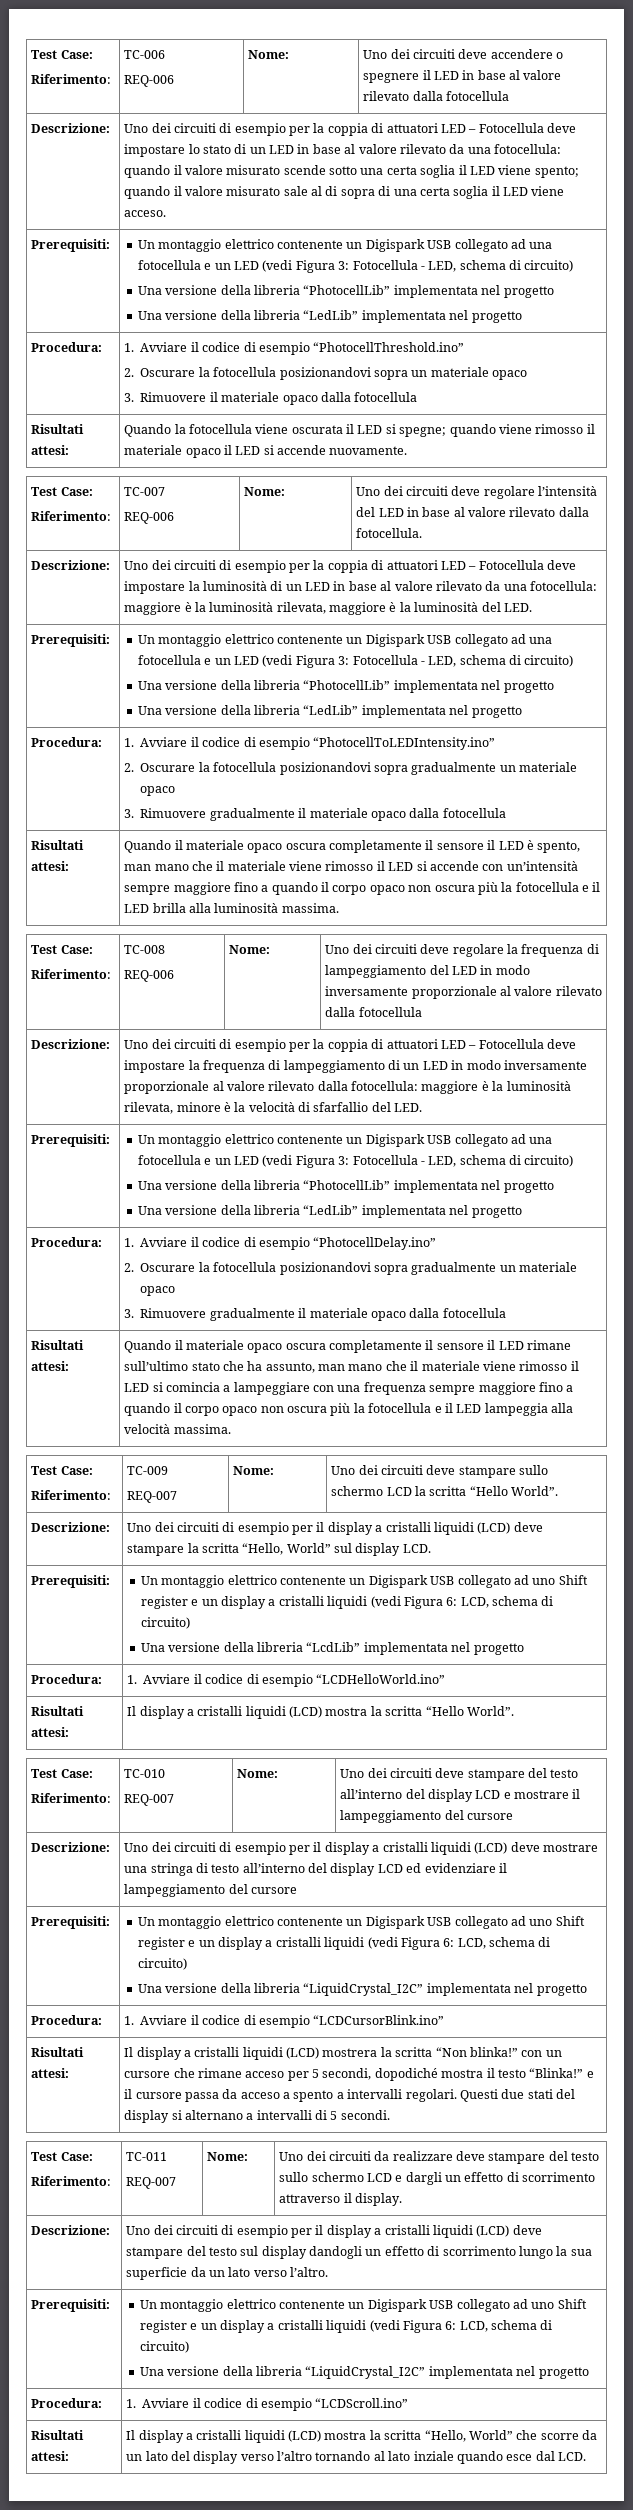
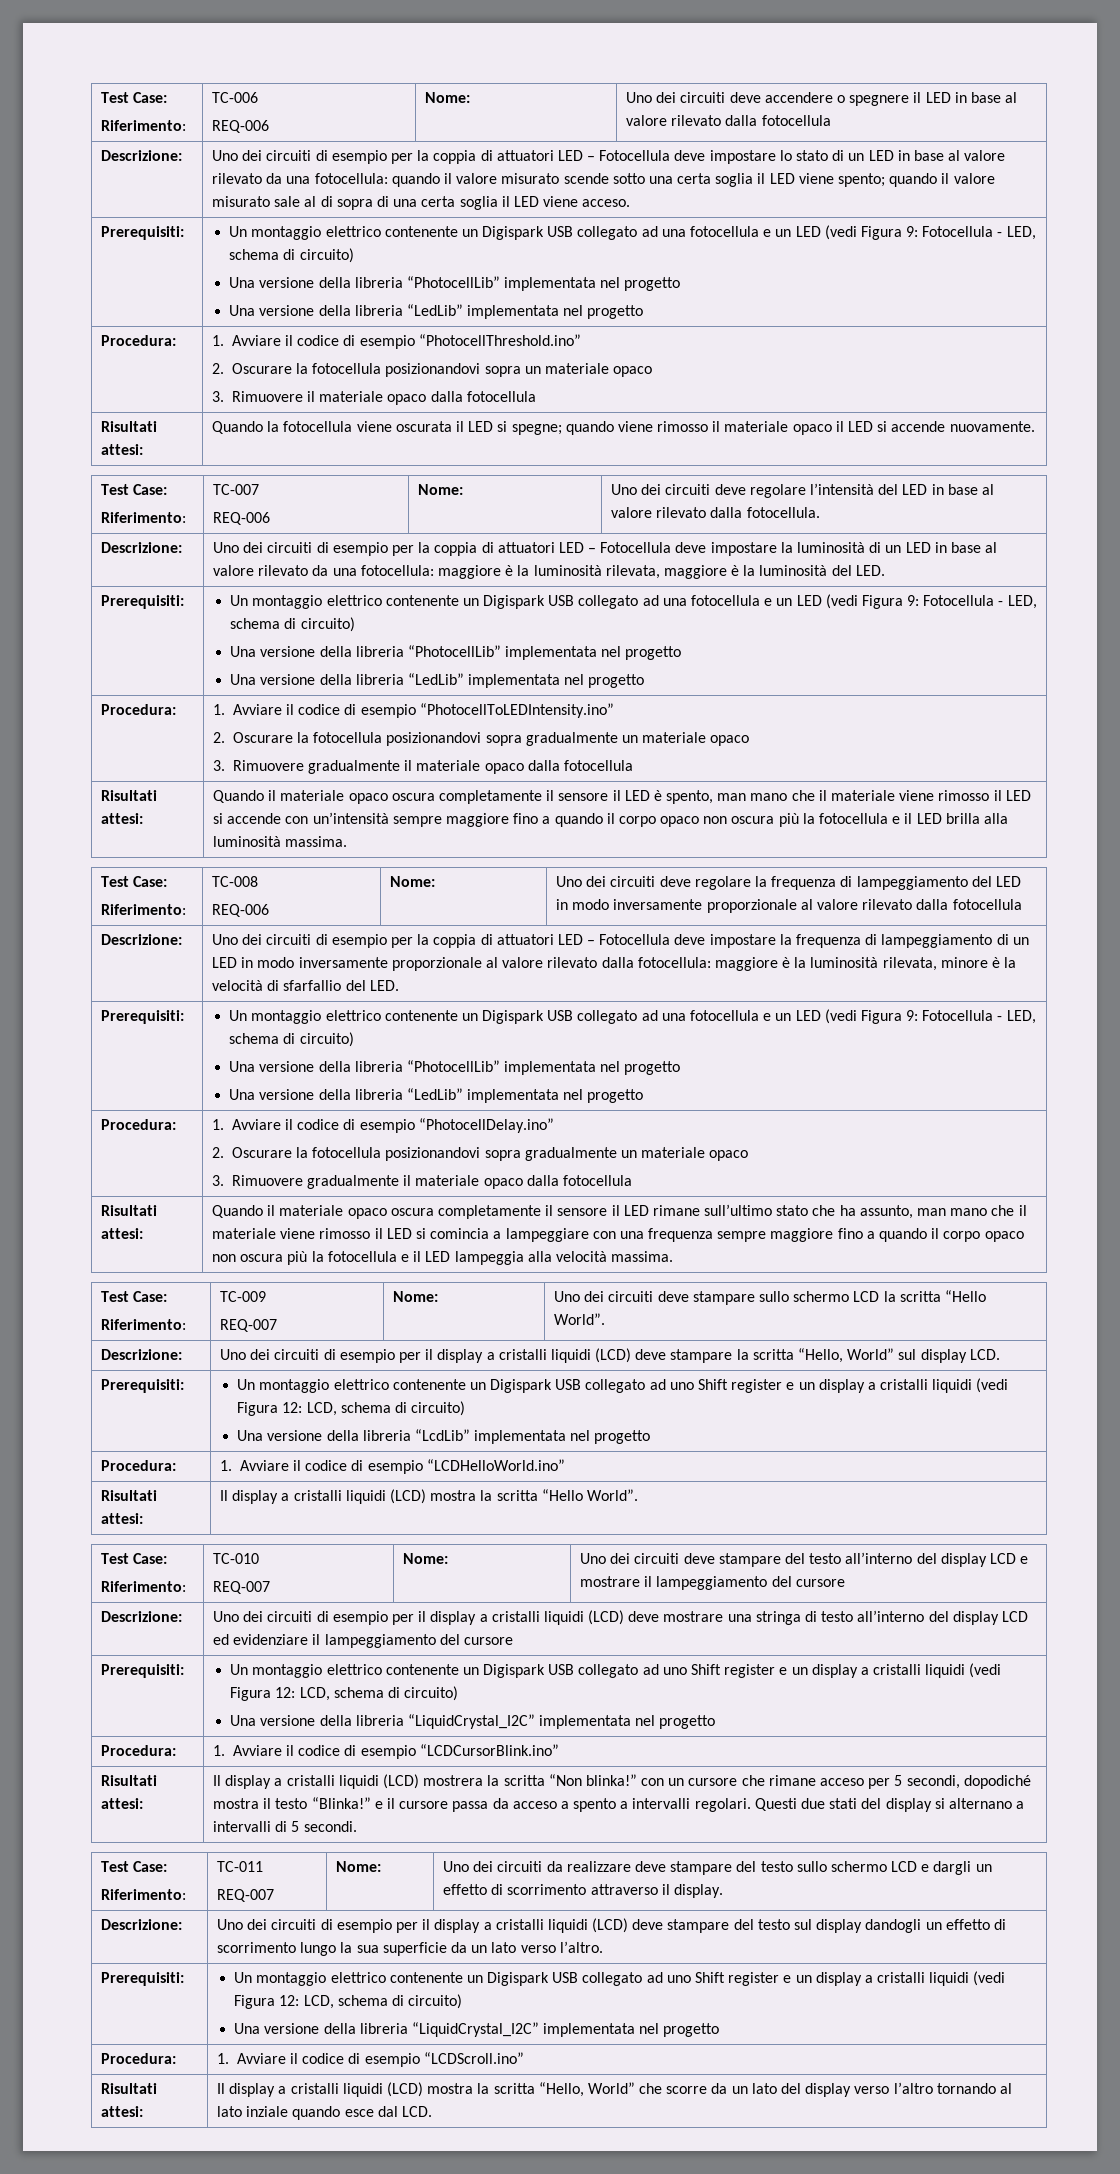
  quando il valore misurato sale al di sopra di una certa soglia il LED viene acceso.
- Prerequisiti: | Un montaggio elettrico contenente un Digispark USB collegato ad una fotocellula e un LED (vedi Figura 3: Fotocellula - LED, schema di circuito)
+ Prerequisiti: | Un montaggio elettrico contenente un Digispark USB collegato ad una fotocellula e un LED (vedi Figura 9: Fotocellula - LED, schema di circuito)
  Descrizione: | Uno dei circuiti di esempio per la coppia di attuatori LED – Fotocellula deve impostare la luminosità di un LED in base al valore rilevato da una fotocellula: maggiore è la luminosità rilevata, maggiore è la luminosità del LED.
- Prerequisiti: | Un montaggio elettrico contenente un Digispark USB collegato ad una fotocellula e un LED (vedi Figura 3: Fotocellula - LED, schema di circuito)
+ Prerequisiti: | Un montaggio elettrico contenente un Digispark USB collegato ad una fotocellula e un LED (vedi Figura 9: Fotocellula - LED, schema di circuito)
  maggiore è la luminosità rilevata, minore è la velocità di sfarfallio del LED.
- Prerequisiti: | Un montaggio elettrico contenente un Digispark USB collegato ad una fotocellula e un LED (vedi Figura 3: Fotocellula - LED, schema di circuito)
+ Prerequisiti: | Un montaggio elettrico contenente un Digispark USB collegato ad una fotocellula e un LED (vedi Figura 9: Fotocellula - LED, schema di circuito)
  Descrizione: | Uno dei circuiti di esempio per il display a cristalli liquidi (LCD) deve stampare la scritta “Hello, World” sul display LCD.
- Prerequisiti: | Un montaggio elettrico contenente un Digispark USB collegato ad uno Shift register e un display a cristalli liquidi (vedi Figura 6: LCD, schema di circuito)
+ Prerequisiti: | Un montaggio elettrico contenente un Digispark USB collegato ad uno Shift register e un display a cristalli liquidi (vedi Figura 12: LCD, schema di circuito)
  Descrizione: | Uno dei circuiti di esempio per il display a cristalli liquidi (LCD) deve mostrare una stringa di testo all’interno del display LCD ed evidenziare il lampeggiamento del cursore
- Prerequisiti: | Un montaggio elettrico contenente un Digispark USB collegato ad uno Shift register e un display a cristalli liquidi (vedi Figura 6: LCD, schema di circuito)
+ Prerequisiti: | Un montaggio elettrico contenente un Digispark USB collegato ad uno Shift register e un display a cristalli liquidi (vedi Figura 12: LCD, schema di circuito)
  Descrizione: | Uno dei circuiti di esempio per il display a cristalli liquidi (LCD) deve stampare del testo sul display dandogli un effetto di scorrimento lungo la sua superficie da un lato verso l’altro.
- Prerequisiti: | Un montaggio elettrico contenente un Digispark USB collegato ad uno Shift register e un display a cristalli liquidi (vedi Figura 6: LCD, schema di circuito)
+ Prerequisiti: | Un montaggio elettrico contenente un Digispark USB collegato ad uno Shift register e un display a cristalli liquidi (vedi Figura 12: LCD, schema di circuito)

